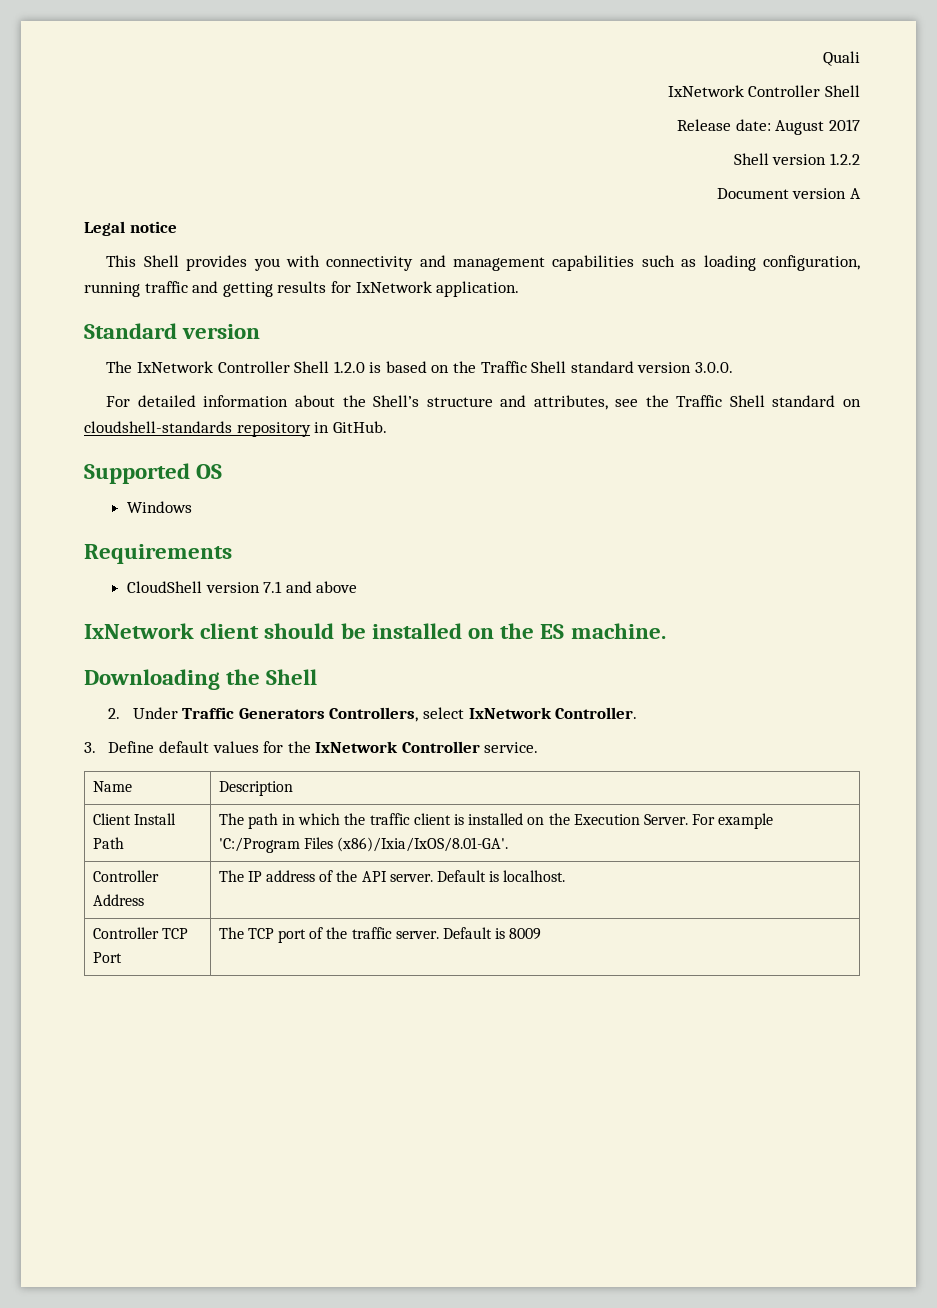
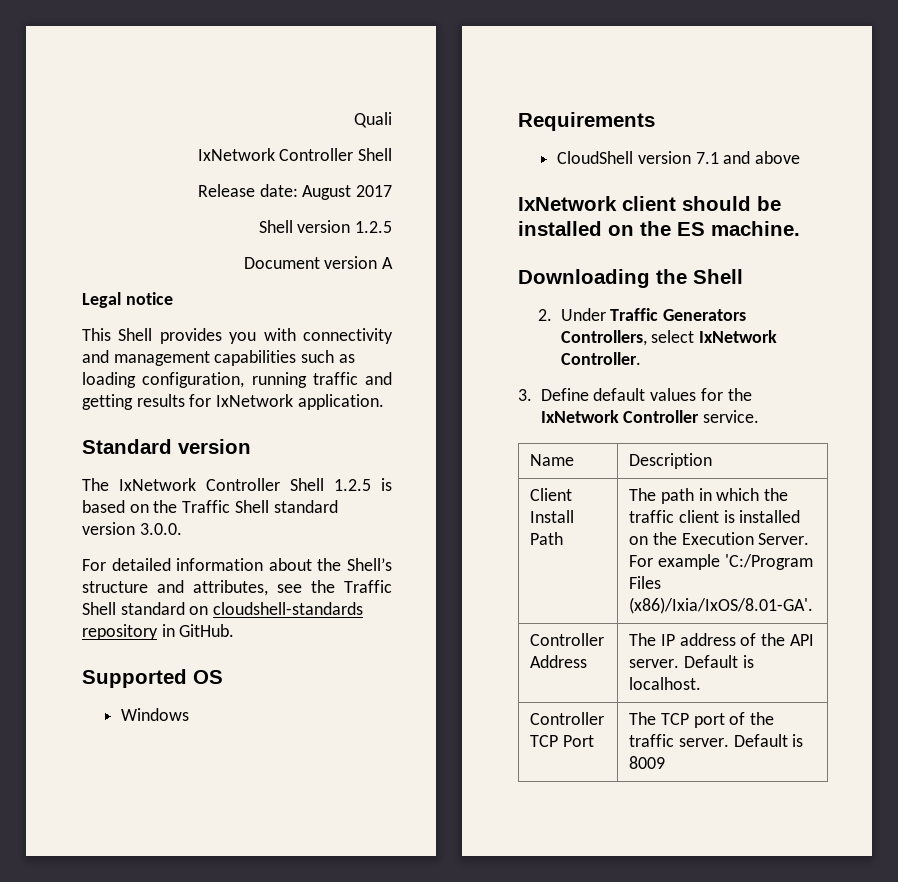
- Shell version 1.2.2
+ Shell version 1.2.5
- The IxNetwork Controller Shell 1.2.0 is based on the Traffic Shell standard version 3.0.0.
+ The IxNetwork Controller Shell 1.2.5 is based on the Traffic Shell standard version 3.0.0.

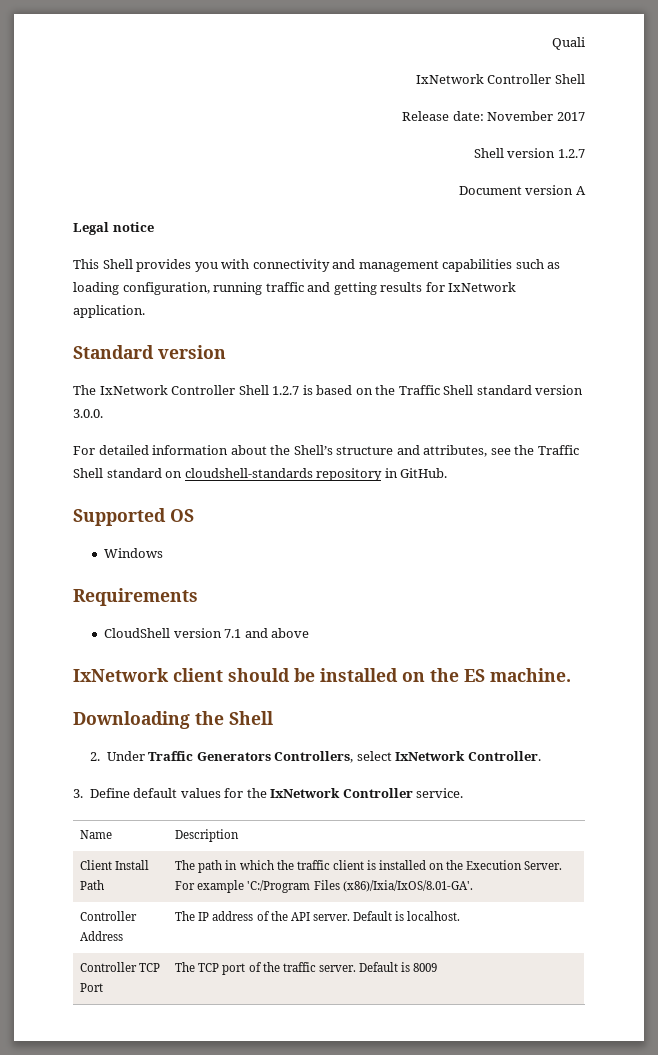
- Release date: August 2017
+ Release date: November 2017
- Shell version 1.2.5
+ Shell version 1.2.7
- The IxNetwork Controller Shell 1.2.5 is based on the Traffic Shell standard version 3.0.0.
+ The IxNetwork Controller Shell 1.2.7 is based on the Traffic Shell standard version 3.0.0.

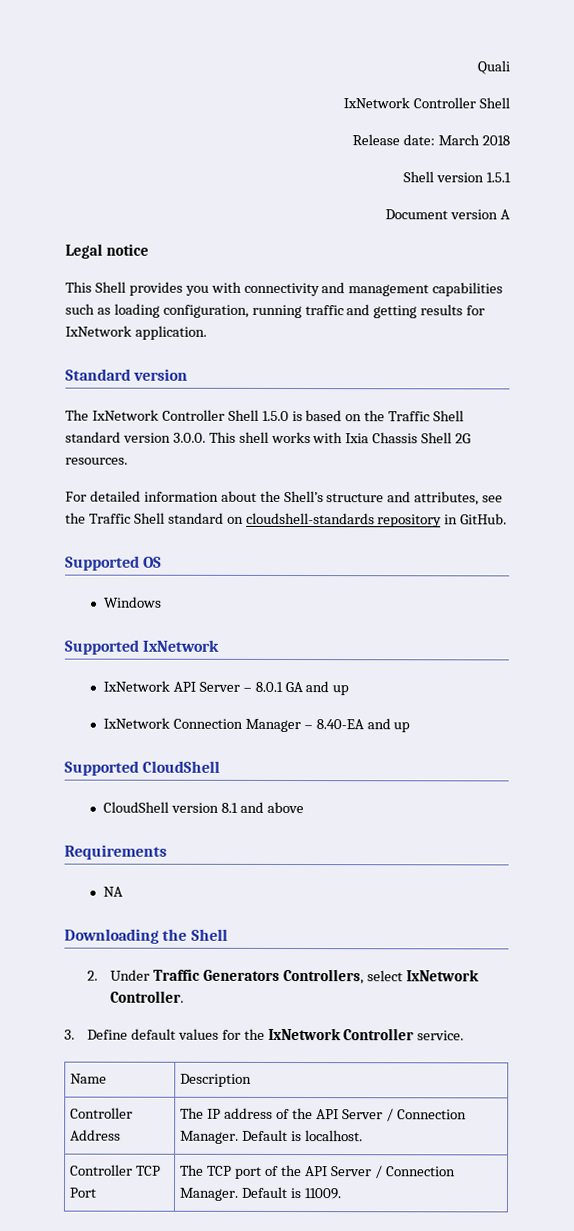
- Release date: November 2017
+ Release date: March 2018
- Shell version 1.2.7
+ Shell version 1.5.1
- The IxNetwork Controller Shell 1.2.7 is based on the Traffic Shell standard version 3.0.0.
+ The IxNetwork Controller Shell 1.5.0 is based on the Traffic Shell standard version 3.0.0. This shell works with Ixia Chassis Shell 2G resources.
- Requirements
+ Supported IxNetwork
+ IxNetwork API Server – 8.0.1 GA and up
+ IxNetwork Connection Manager – 8.40-EA and up
+ Supported CloudShell
- CloudShell version 7.1 and above
+ CloudShell version 8.1 and above
- IxNetwork client should be installed on the ES machine.
+ Requirements
+ NA
- Client Install Path | The path in which the traffic client is installed on the Execution Server. For example 'C:/Program Files (x86)/Ixia/IxOS/8.01-GA'.
- Controller Address | The IP address of the API server. Default is localhost.
+ Controller Address | The IP address of the API Server / Connection Manager. Default is localhost.
- Controller TCP Port | The TCP port of the traffic server. Default is 8009
+ Controller TCP Port | The TCP port of the API Server / Connection Manager. Default is 11009.

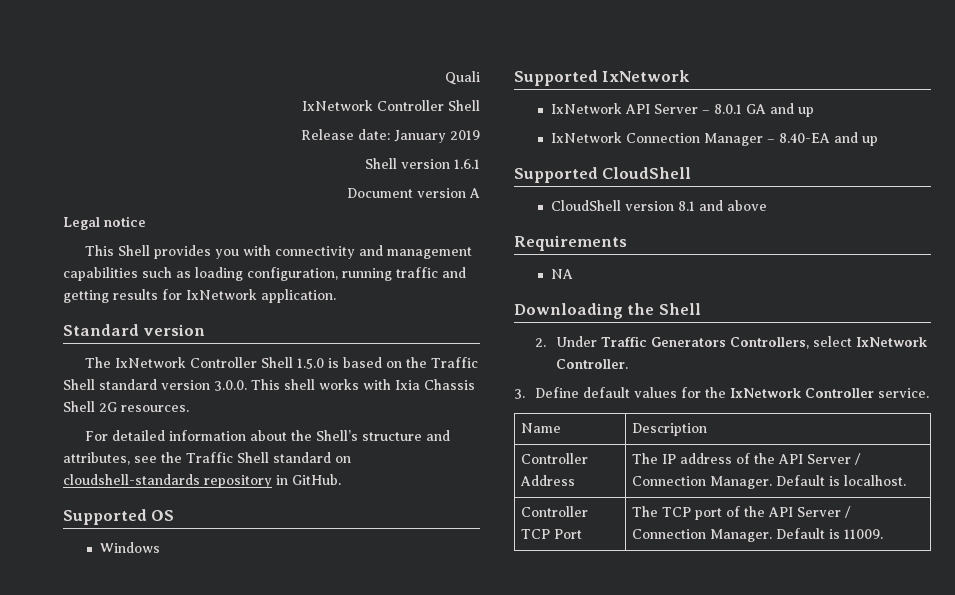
- Release date: March 2018
+ Release date: January 2019
- Shell version 1.5.1
+ Shell version 1.6.1

